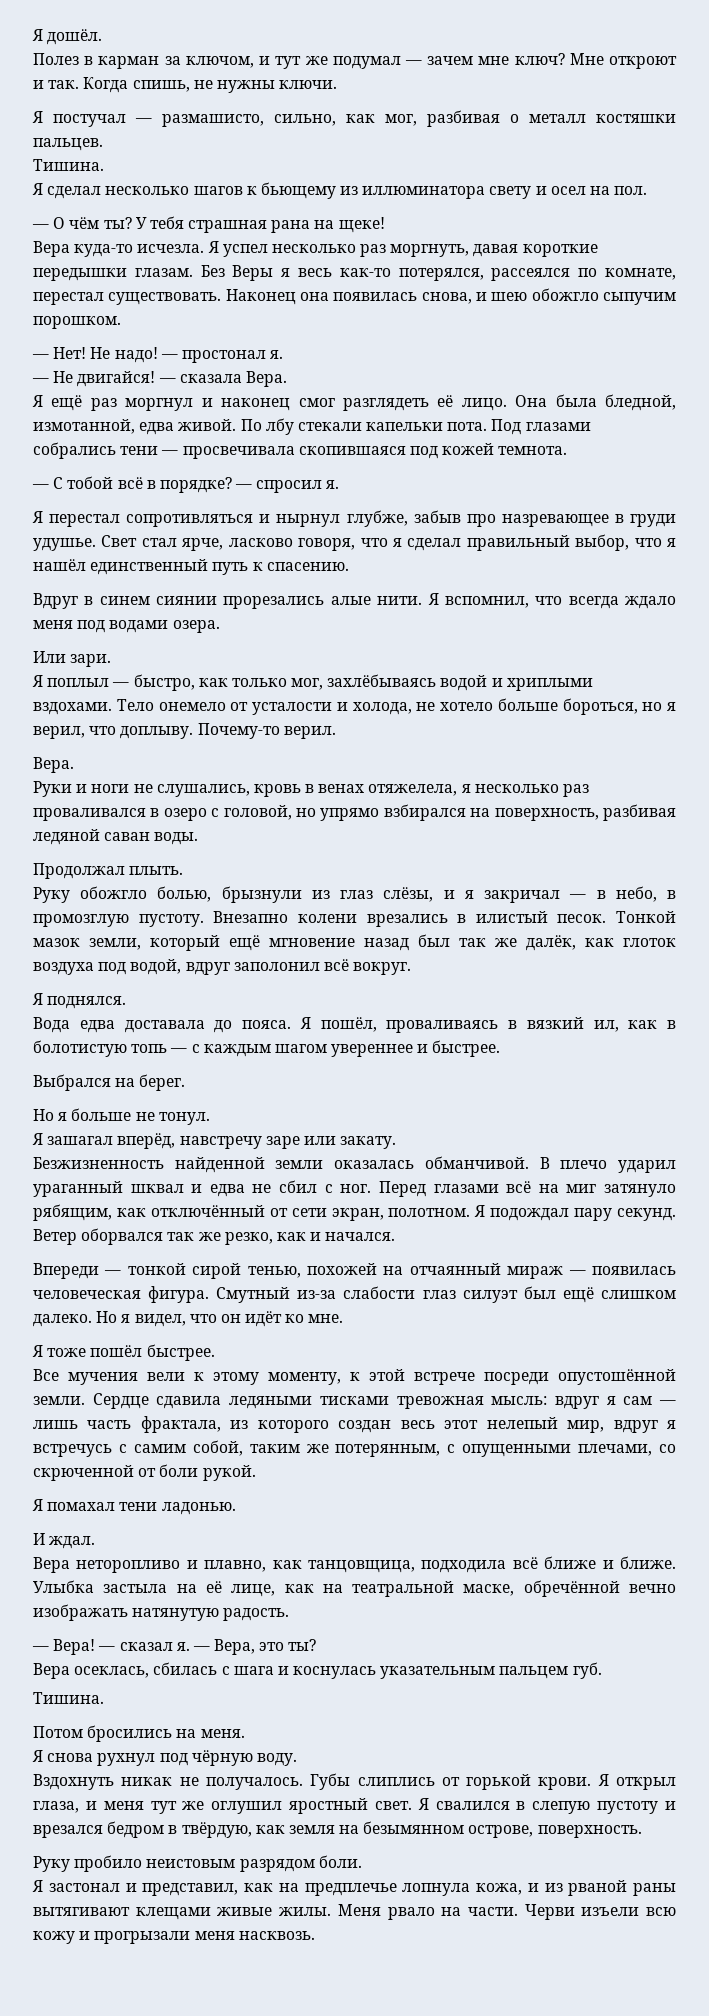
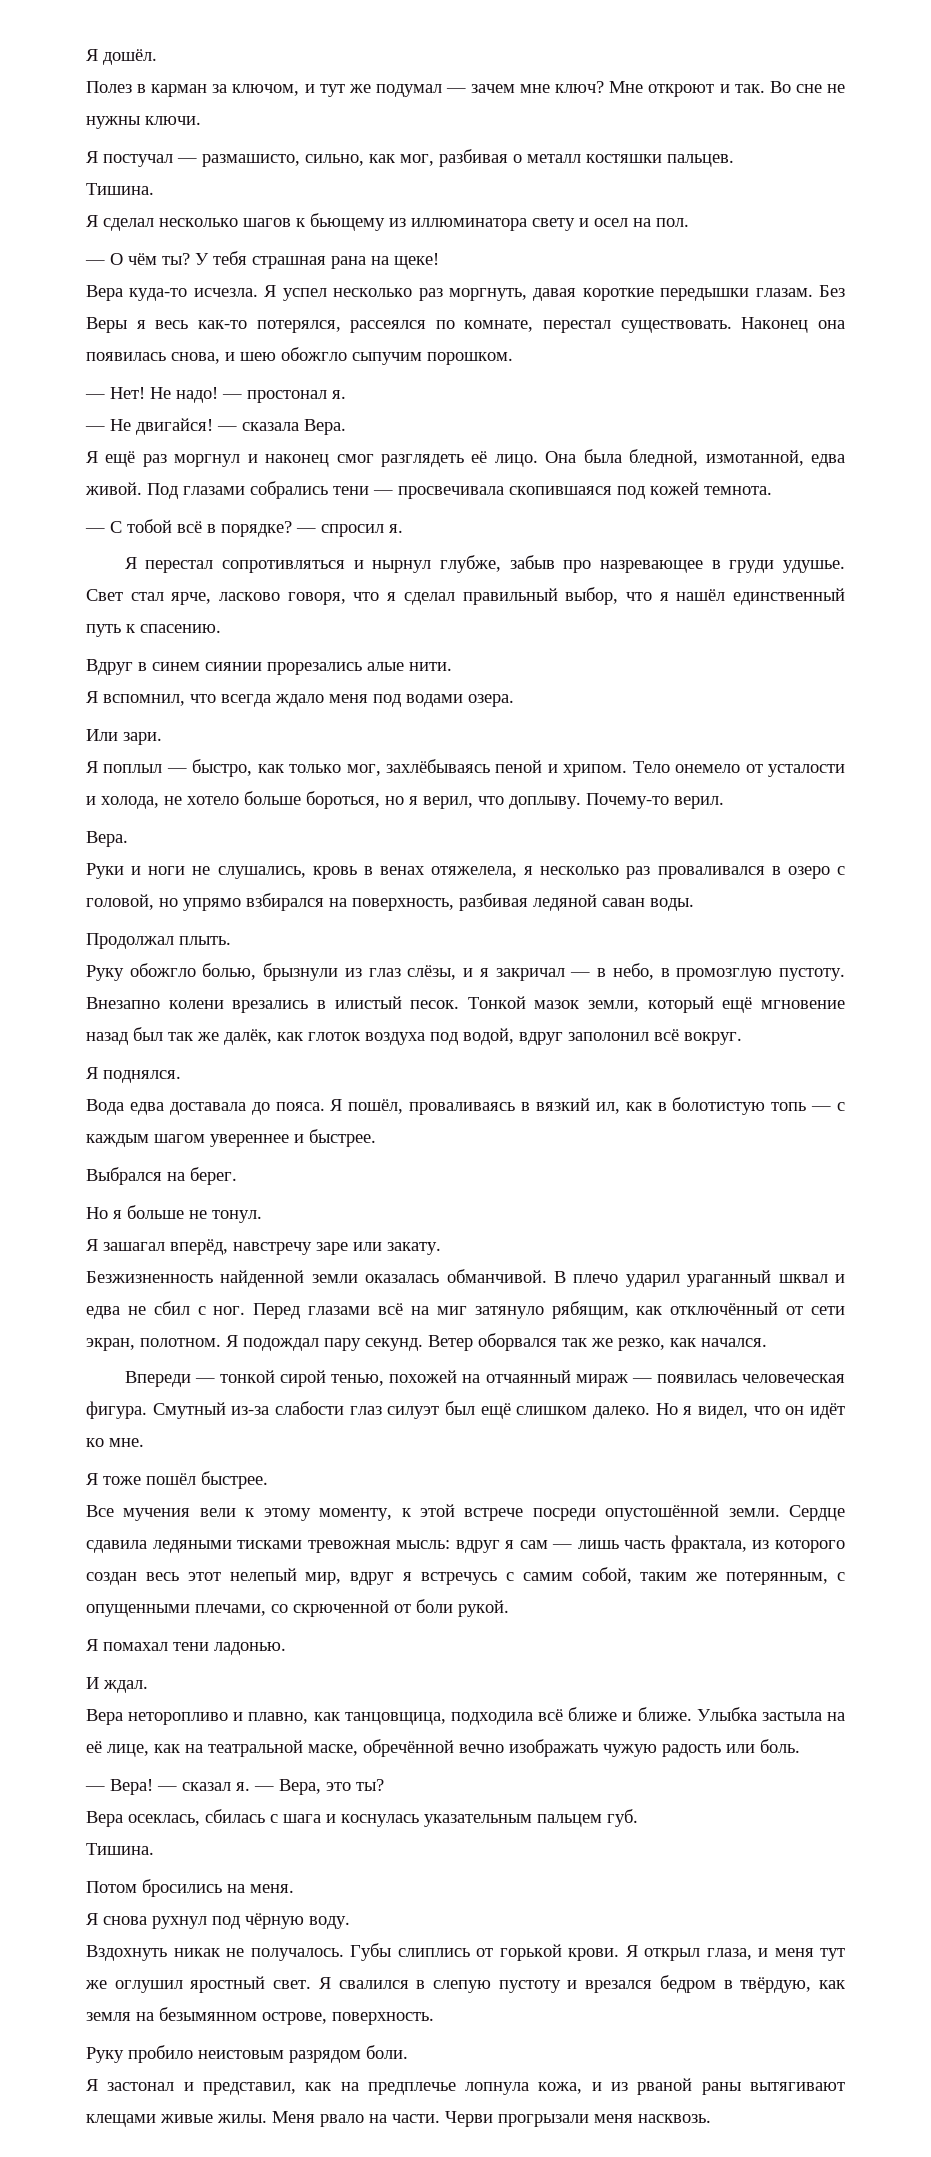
- Когда спишь, не нужны ключи.
+ Во сне не нужны ключи.
- По лбу стекали капельки пота.
- Вдруг в синем сиянии прорезались алые нити. Я вспомнил, что всегда ждало меня под водами озера.
+ Вдруг в синем сиянии прорезались алые нити.
+ Я вспомнил, что всегда ждало меня под водами озера.
- Я поплыл — быстро, как только мог, захлёбываясь водой и хриплыми вздохами.
+ Я поплыл — быстро, как только мог, захлёбываясь пеной и хрипом.
- Ветер оборвался так же резко, как и начался.
+ Ветер оборвался так же резко, как начался.
- Улыбка застыла на её лице, как на театральной маске, обречённой вечно изображать натянутую радость.
+ Улыбка застыла на её лице, как на театральной маске, обречённой вечно изображать чужую радость или боль.
- Черви изъели всю кожу и прогрызали меня насквозь.
+ Черви прогрызали меня насквозь.

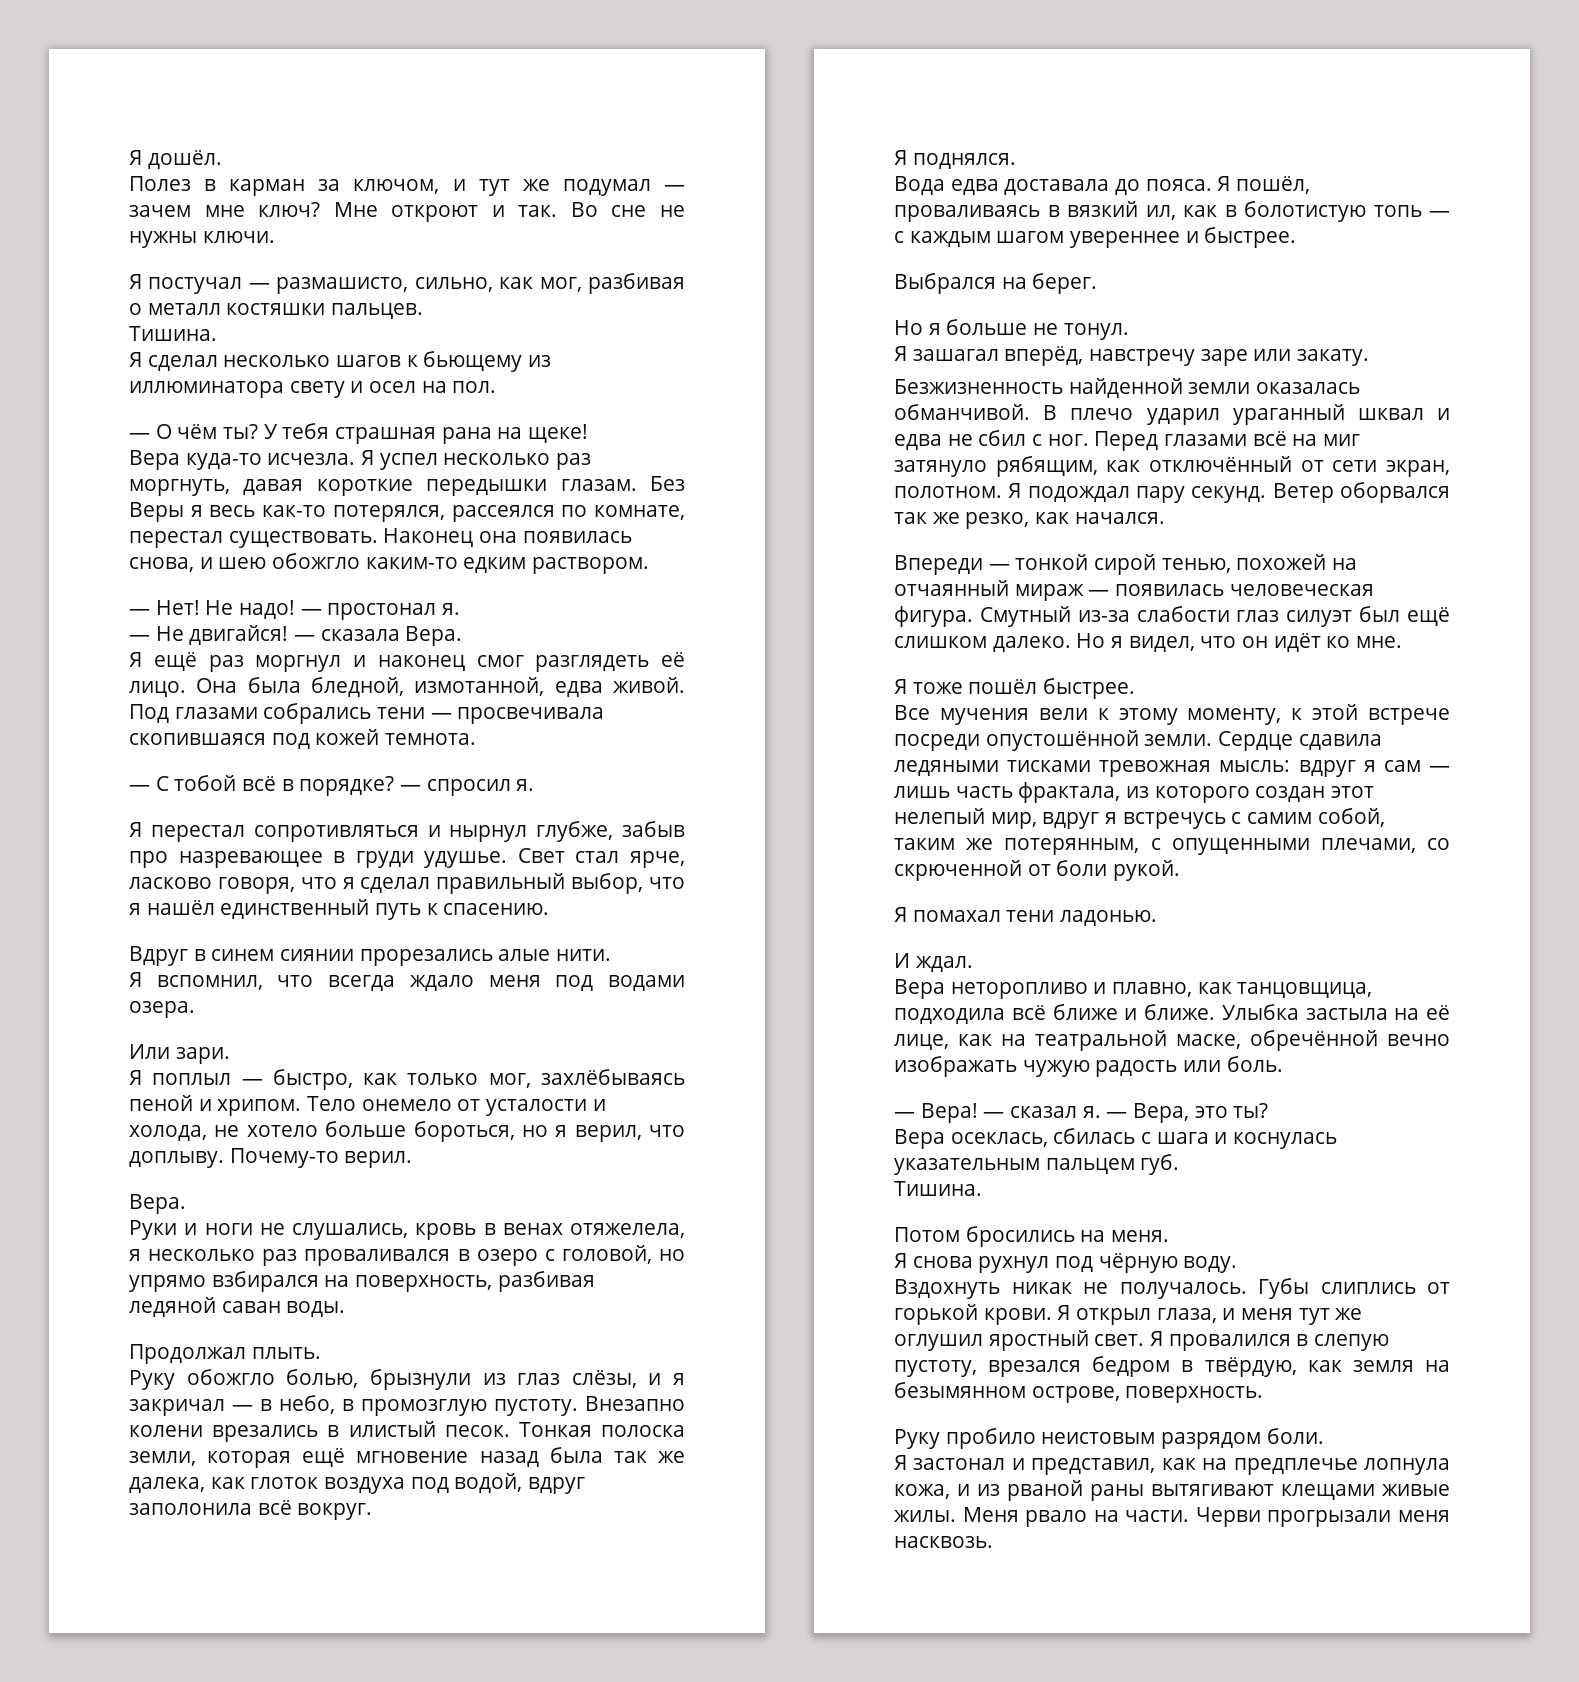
- Наконец она появилась снова, и шею обожгло сыпучим порошком.
+ Наконец она появилась снова, и шею обожгло каким-то едким раствором.
- Тонкой мазок земли, который ещё мгновение назад был так же далёк, как глоток воздуха под водой, вдруг заполонил всё вокруг.
+ Тонкая полоска земли, которая ещё мгновение назад была так же далека, как глоток воздуха под водой, вдруг заполонила всё вокруг.
- Сердце сдавила ледяными тисками тревожная мысль: вдруг я сам — лишь часть фрактала, из которого создан весь этот нелепый мир, вдруг я встречусь с самим собой, таким же потерянным, с опущенными плечами, со скрюченной от боли рукой.
+ Сердце сдавила ледяными тисками тревожная мысль: вдруг я сам — лишь часть фрактала, из которого создан этот нелепый мир, вдруг я встречусь с самим собой, таким же потерянным, с опущенными плечами, со скрюченной от боли рукой.
- Я свалился в слепую пустоту и врезался бедром в твёрдую, как земля на безымянном острове, поверхность.
+ Я провалился в слепую пустоту, врезался бедром в твёрдую, как земля на безымянном острове, поверхность.

